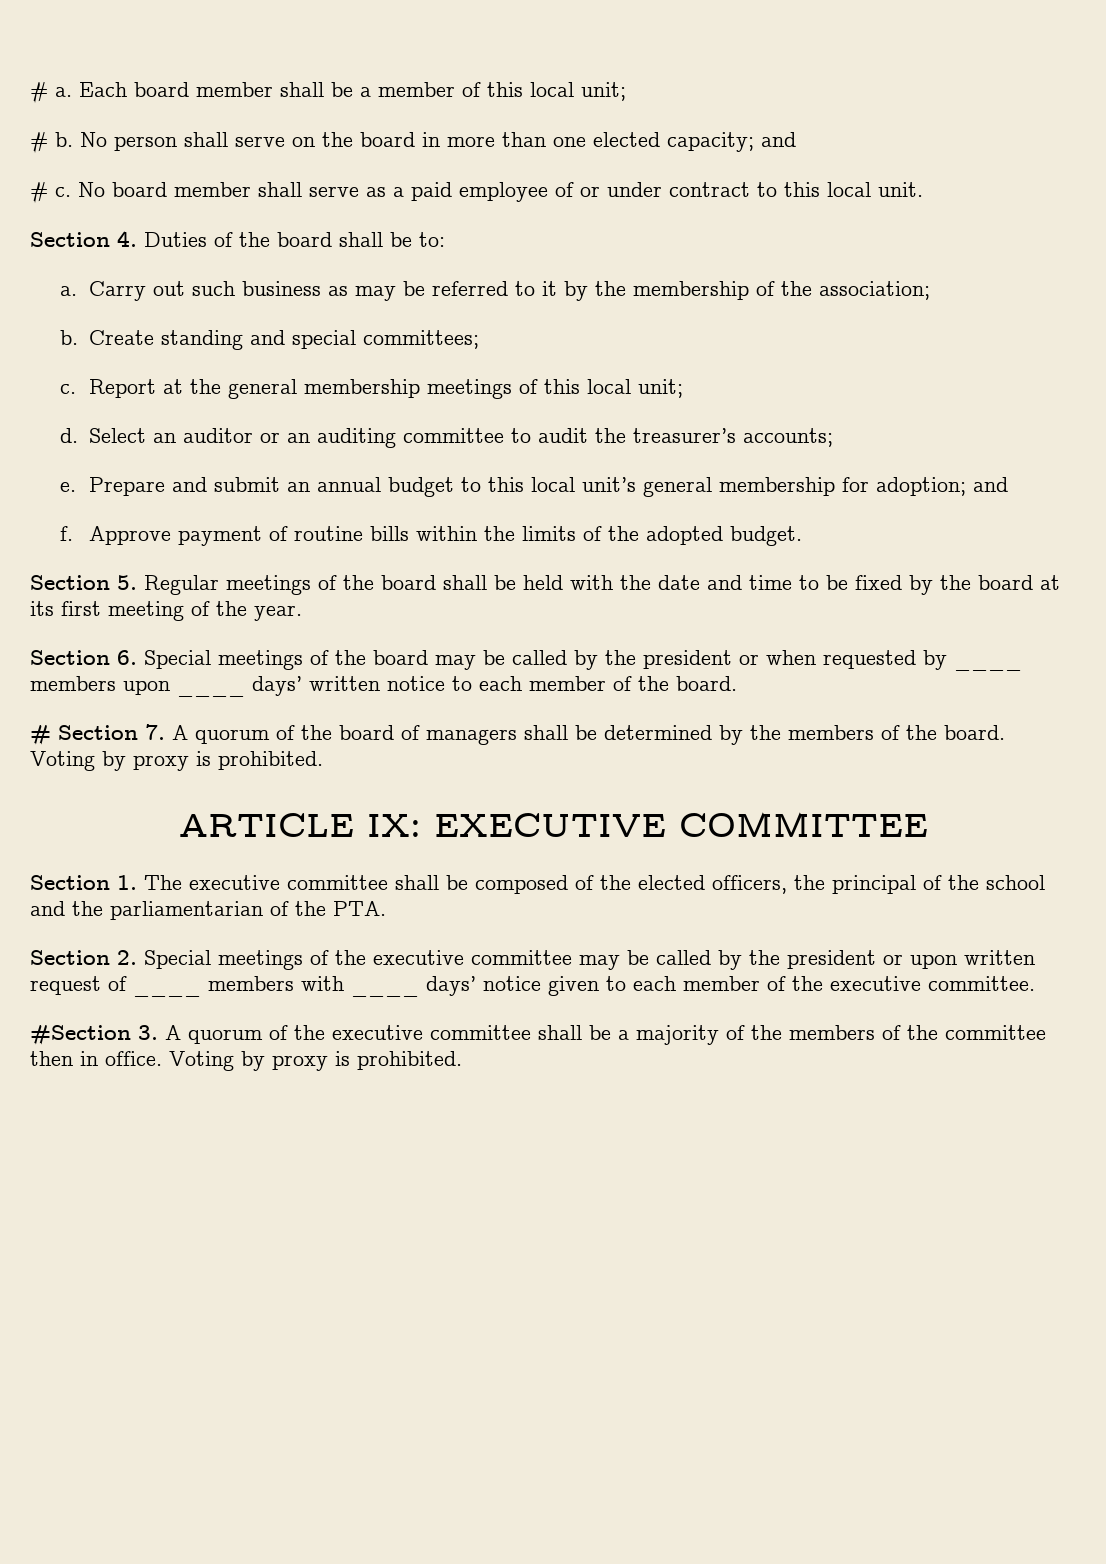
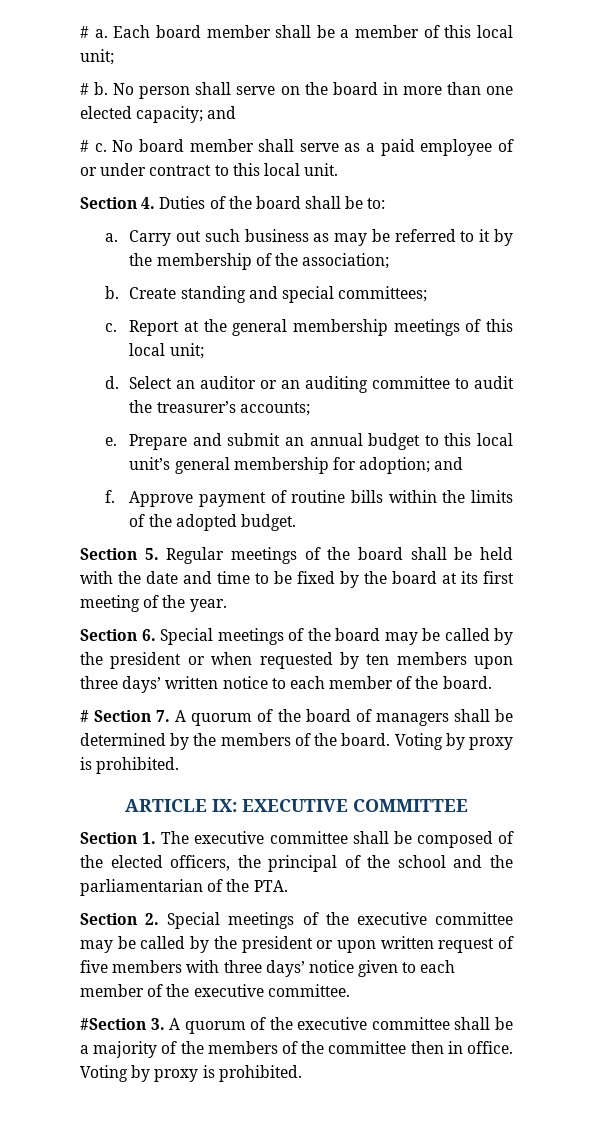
- Section 6. Special meetings of the board may be called by the president or when requested by ____ members upon ____ days’ written notice to each member of the board.
+ Section 6. Special meetings of the board may be called by the president or when requested by ten members upon three days’ written notice to each member of the board.
- Section 2. Special meetings of the executive committee may be called by the president or upon written request of ____ members with ____ days’ notice given to each member of the executive committee.
+ Section 2. Special meetings of the executive committee may be called by the president or upon written request of five members with three days’ notice given to each member of the executive committee.

